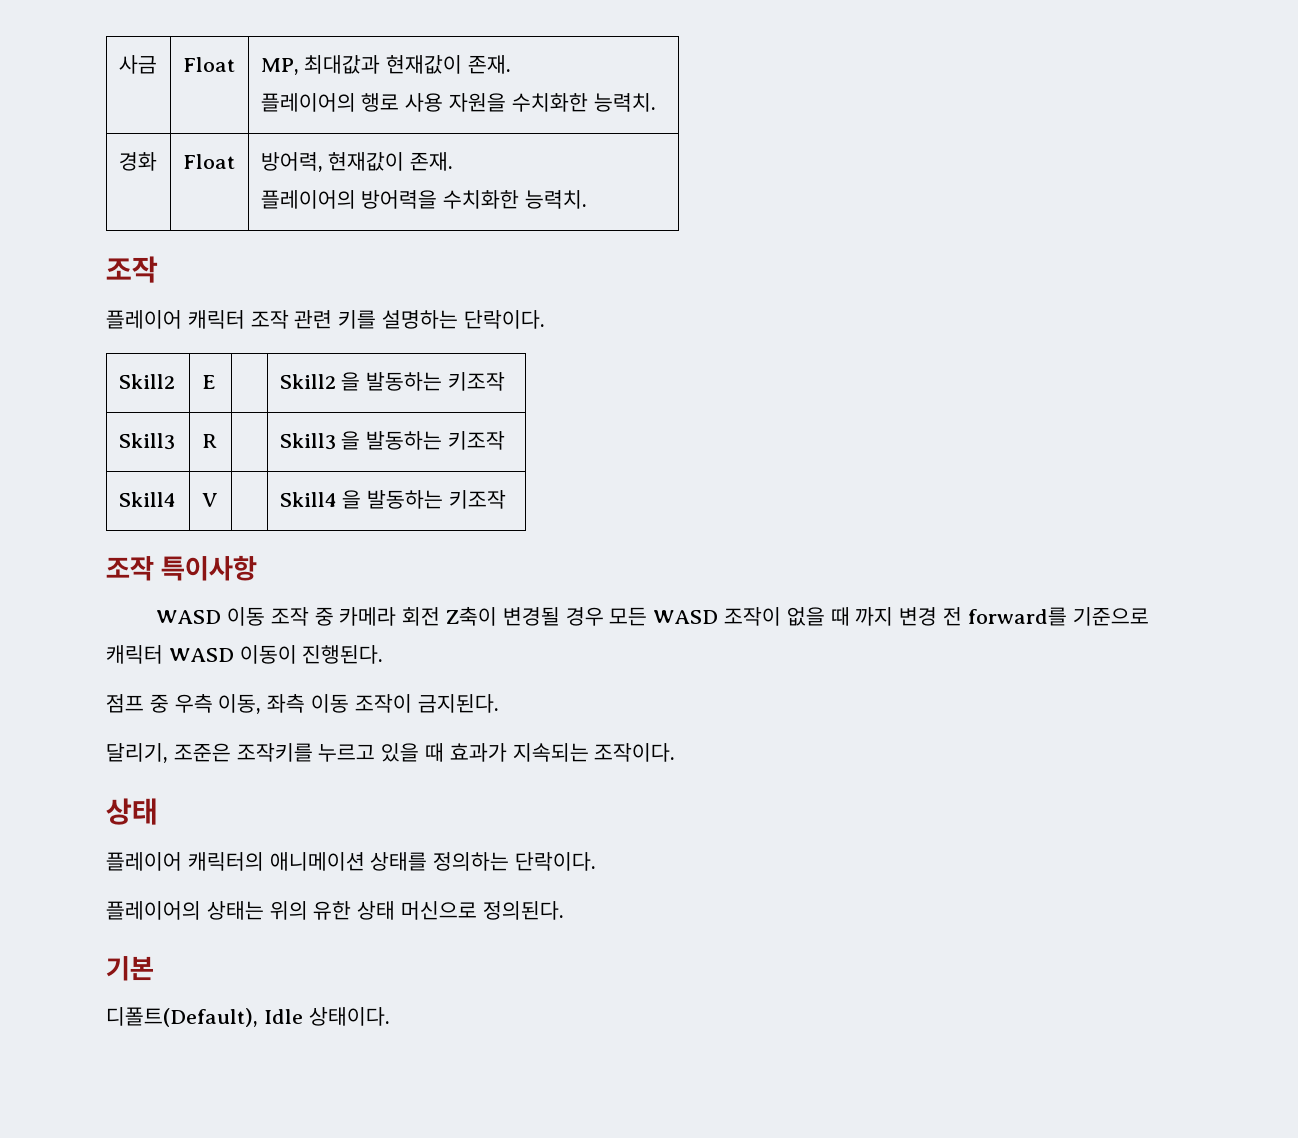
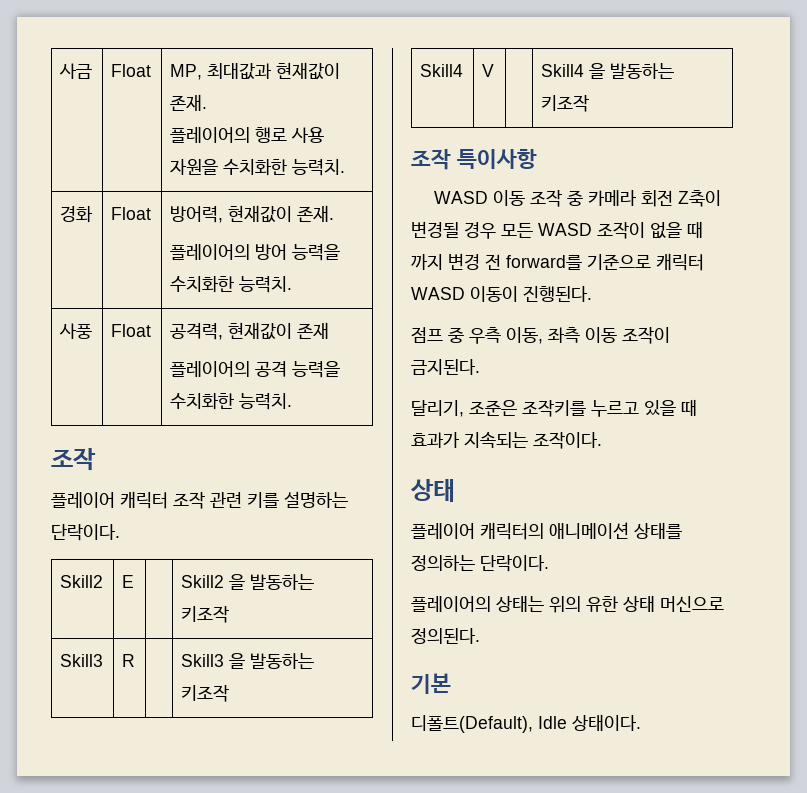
  경화 | Float | 방어력, 현재값이 존재.
- 플레이어의 방어력을 수치화한 능력치.
+ 플레이어의 방어 능력을 수치화한 능력치.
+ 사풍 | Float | 공격력, 현재값이 존재
+ 플레이어의 공격 능력을 수치화한 능력치.

